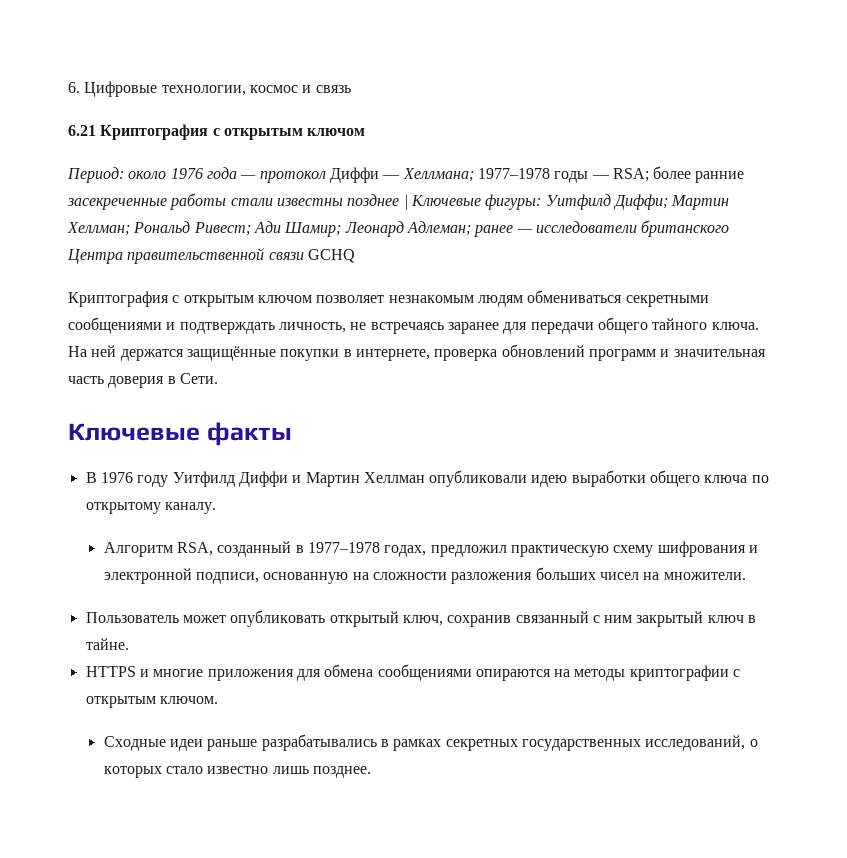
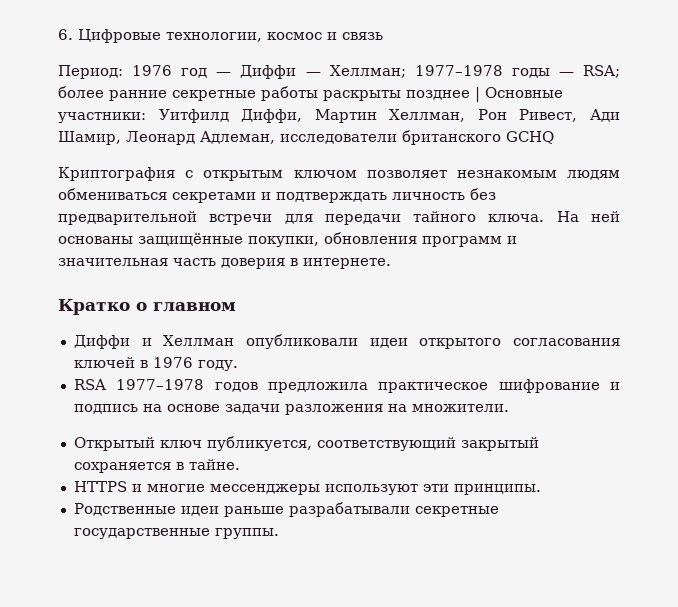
- 6.21 Криптография с открытым ключом
- Период: около 1976 года — протокол Диффи — Хеллмана; 1977–1978 годы — RSA; более ранние засекреченные работы стали известны позднее | Ключевые фигуры: Уитфилд Диффи; Мартин Хеллман; Рональд Ривест; Ади Шамир; Леонард Адлеман; ранее — исследователи британского Центра правительственной связи GCHQ
+ Период: 1976 год — Диффи — Хеллман; 1977–1978 годы — RSA; более ранние секретные работы раскрыты позднее | Основные участники: Уитфилд Диффи, Мартин Хеллман, Рон Ривест, Ади Шамир, Леонард Адлеман, исследователи британского GCHQ
- Криптография с открытым ключом позволяет незнакомым людям обмениваться секретными сообщениями и подтверждать личность, не встречаясь заранее для передачи общего тайного ключа.
+ Криптография с открытым ключом позволяет незнакомым людям обмениваться секретами и подтверждать личность без предварительной встречи для передачи тайного ключа.
- На ней держатся защищённые покупки в интернете, проверка обновлений программ и значительная часть доверия в Сети.
- Ключевые факты
- В 1976 году Уитфилд Диффи и Мартин Хеллман опубликовали идею выработки общего ключа по открытому каналу.
- Алгоритм RSA, созданный в 1977–1978 годах, предложил практическую схему шифрования и электронной подписи, основанную на сложности разложения больших чисел на множители.
- Пользователь может опубликовать открытый ключ, сохранив связанный с ним закрытый ключ в тайне.
+ На ней основаны защищённые покупки, обновления программ и значительная часть доверия в интернете.
+ Кратко о главном
+ Диффи и Хеллман опубликовали идеи открытого согласования ключей в 1976 году.
+ RSA 1977–1978 годов предложила практическое шифрование и подпись на основе задачи разложения на множители.
+ Открытый ключ публикуется, соответствующий закрытый сохраняется в тайне.
- HTTPS и многие приложения для обмена сообщениями опираются на методы криптографии с открытым ключом.
- Сходные идеи раньше разрабатывались в рамках секретных государственных исследований, о которых стало известно лишь позднее.
+ HTTPS и многие мессенджеры используют эти принципы.
+ Родственные идеи раньше разрабатывали секретные государственные группы.

